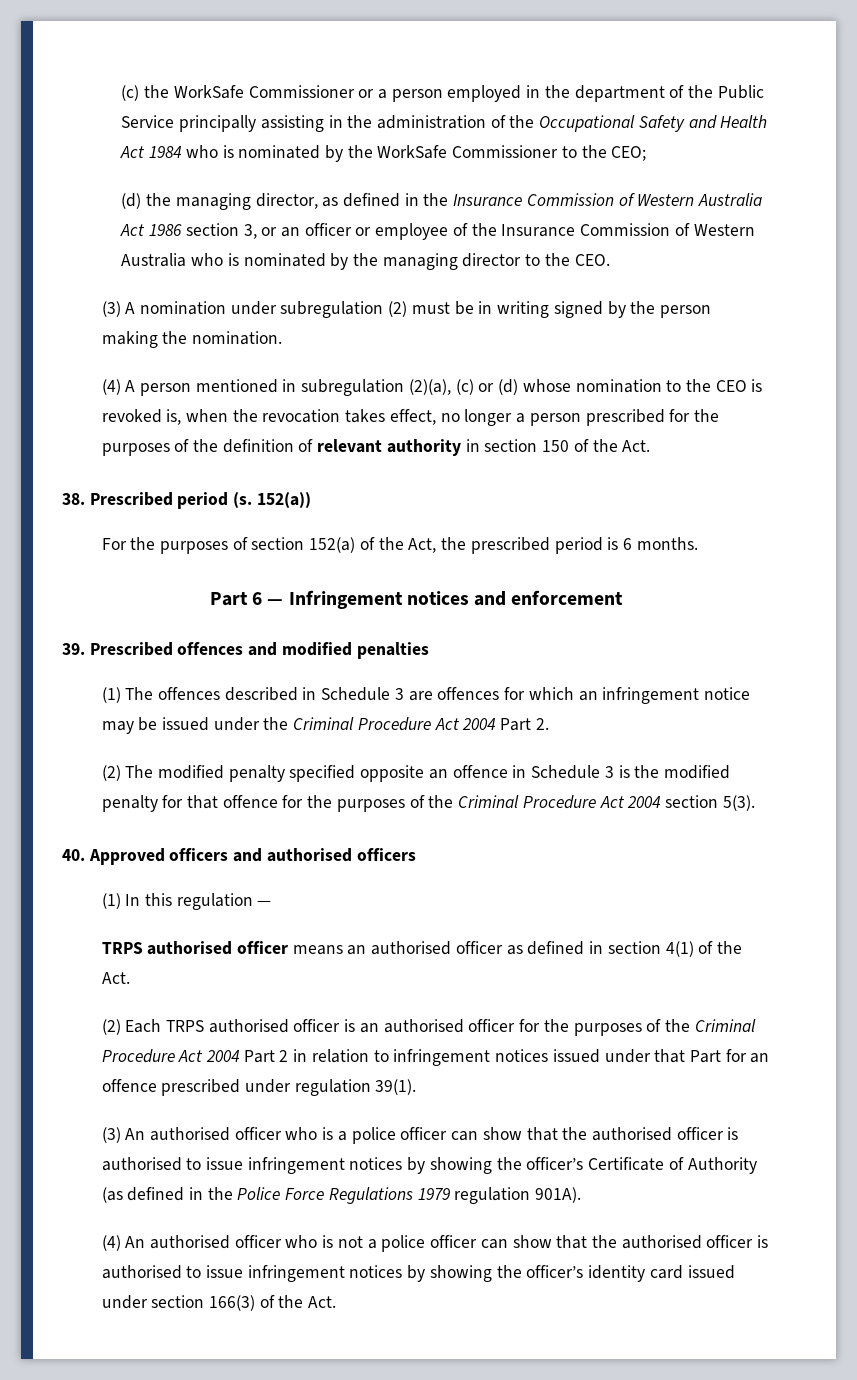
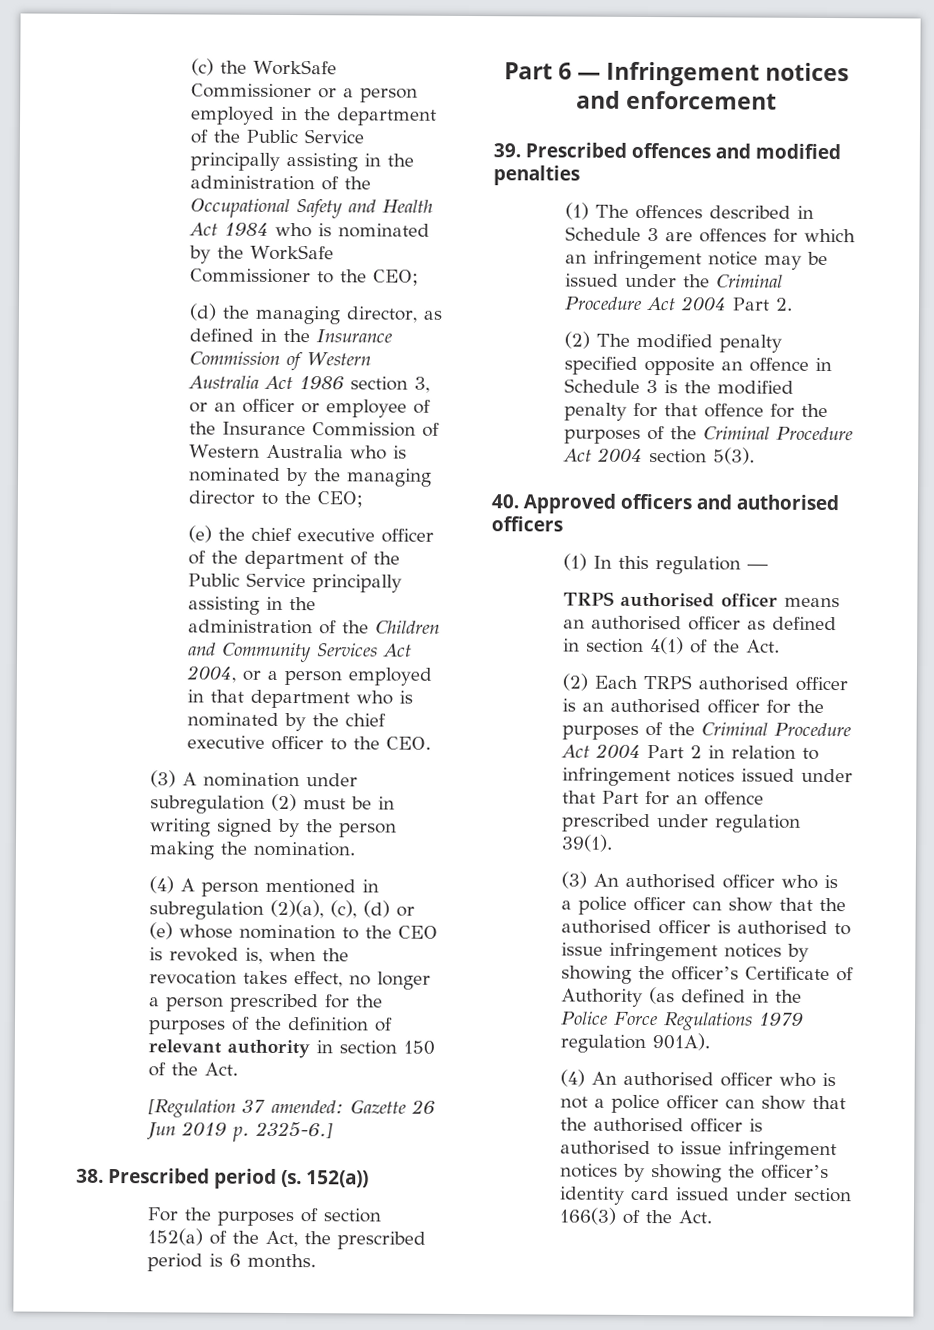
- (d) the managing director, as defined in the Insurance Commission of Western Australia Act 1986 section 3, or an officer or employee of the Insurance Commission of Western Australia who is nominated by the managing director to the CEO.
+ (d) the managing director, as defined in the Insurance Commission of Western Australia Act 1986 section 3, or an officer or employee of the Insurance Commission of Western Australia who is nominated by the managing director to the CEO;
+ (e) the chief executive officer of the department of the Public Service principally assisting in the administration of the Children and Community Services Act 2004, or a person employed in that department who is nominated by the chief executive officer to the CEO.
- (4) A person mentioned in subregulation (2)(a), (c) or (d) whose nomination to the CEO is revoked is, when the revocation takes effect, no longer a person prescribed for the purposes of the definition of relevant authority in section 150 of the Act.
+ (4) A person mentioned in subregulation (2)(a), (c), (d) or (e) whose nomination to the CEO is revoked is, when the revocation takes effect, no longer a person prescribed for the purposes of the definition of relevant authority in section 150 of the Act.
+ [Regulation 37 amended: Gazette 26 Jun 2019 p. 2325-6.]

